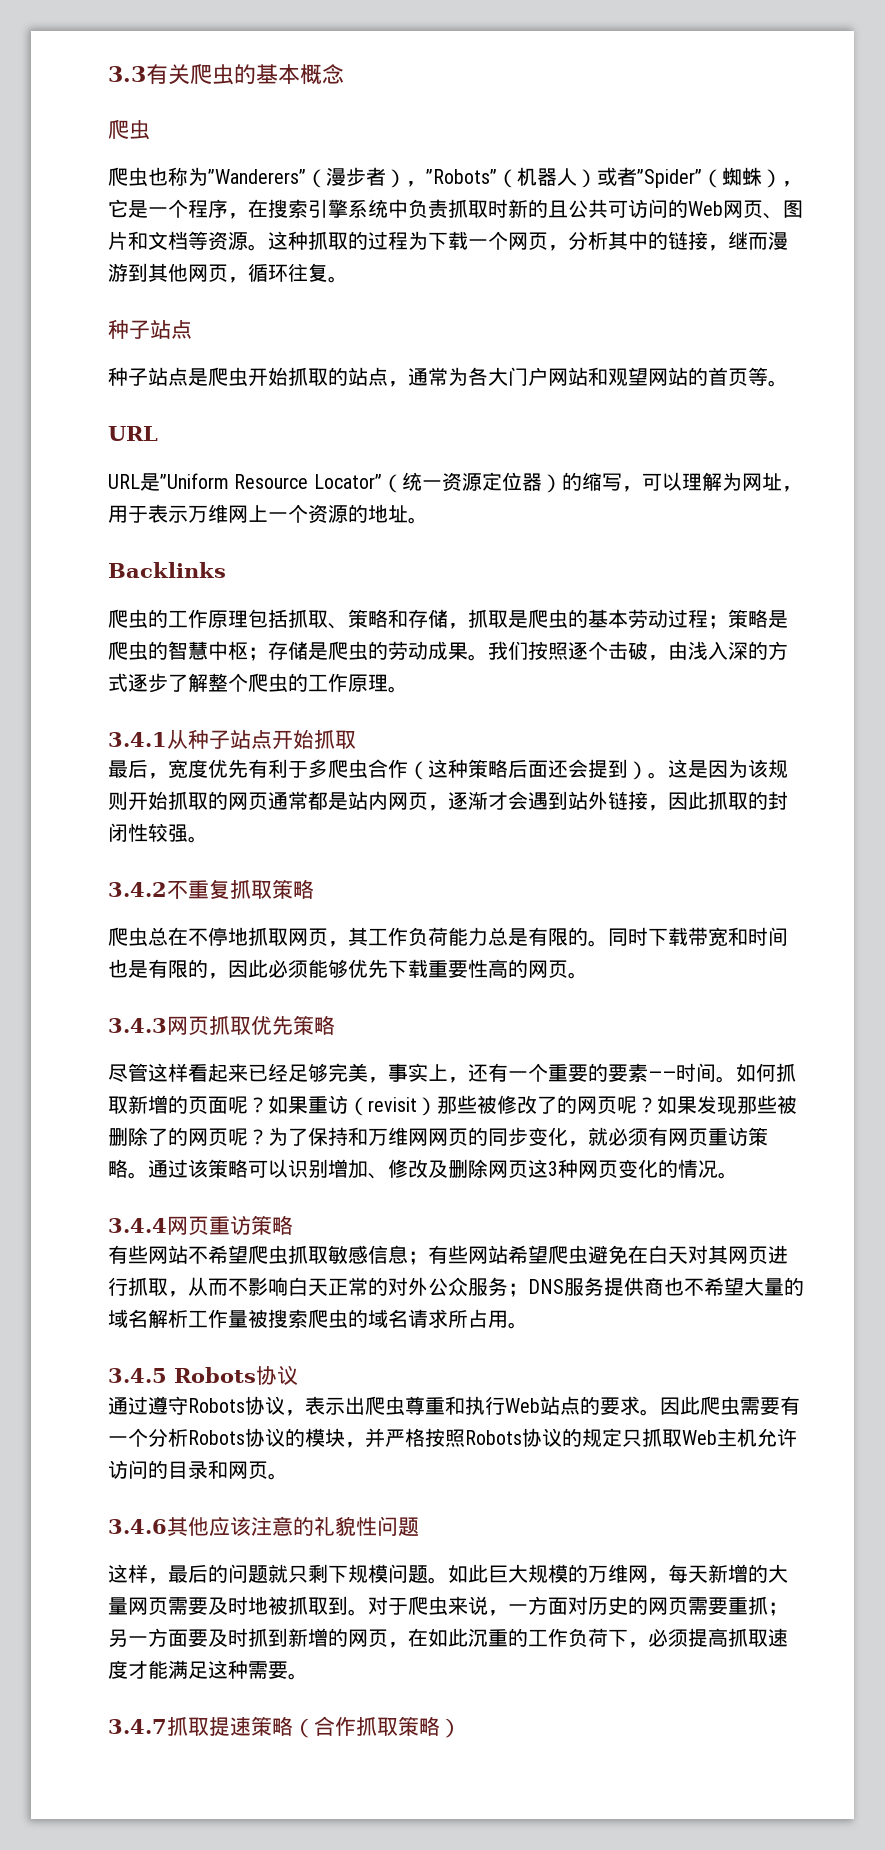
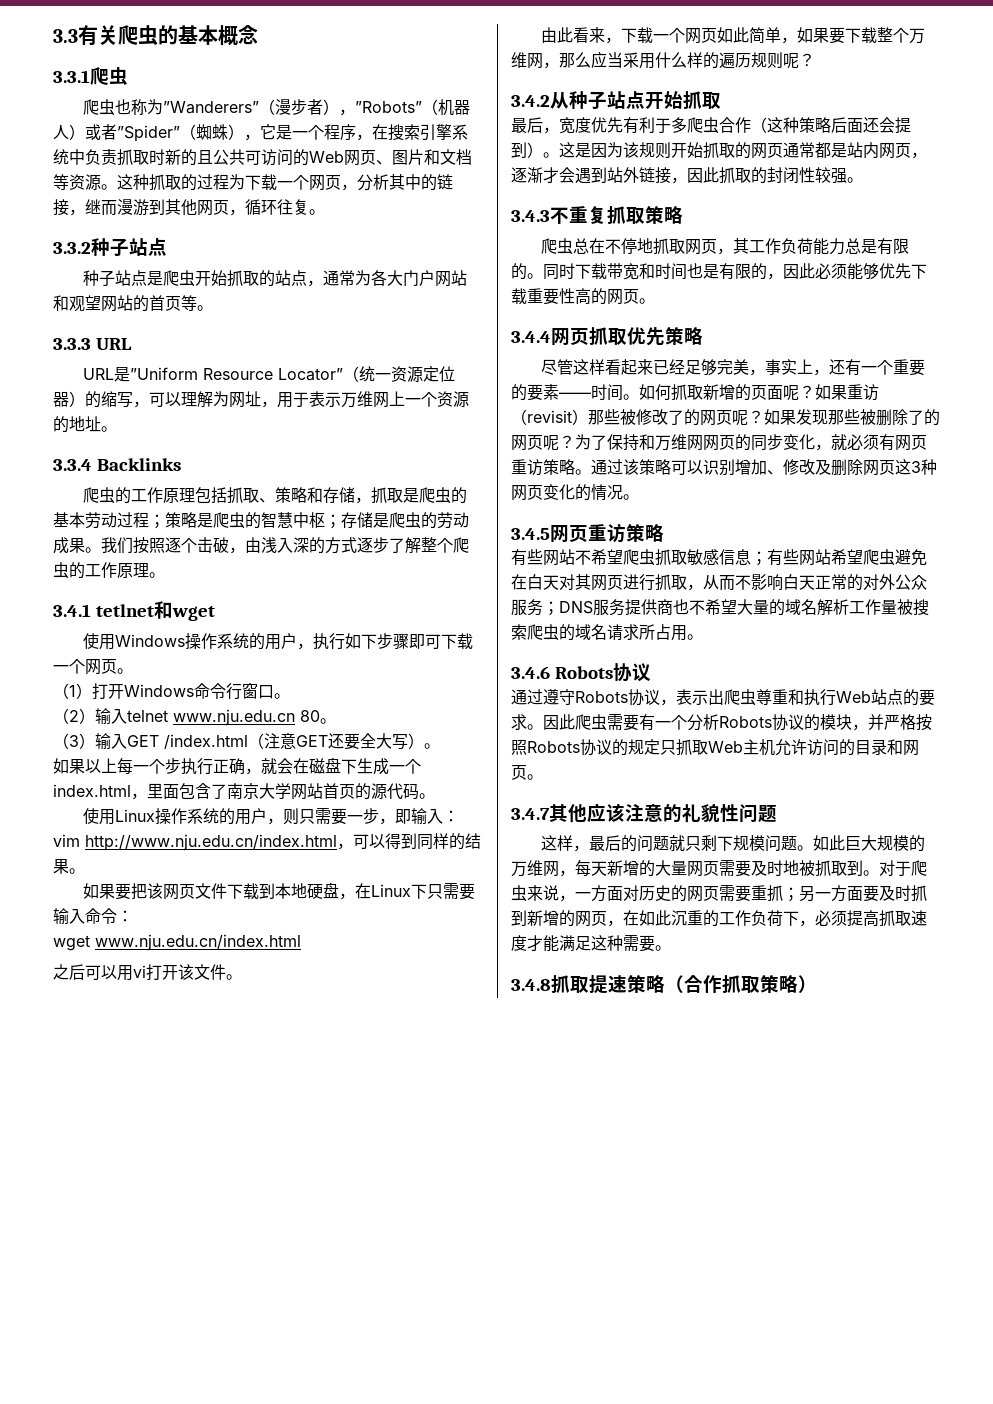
  3.3有关爬虫的基本概念
- 爬虫
+ 3.3.1爬虫
  这种抓取的过程为下载一个网页，分析其中的链接，继而漫游到其他网页，循环往复。
- 种子站点
+ 3.3.2种子站点
  种子站点是爬虫开始抓取的站点，通常为各大门户网站和观望网站的首页等。
- URL
+ 3.3.3 URL
- Backlinks
+ 3.3.4 Backlinks
- 3.4.1从种子站点开始抓取
+ 3.4.1 tetlnet和wget
+ 使用Windows操作系统的用户，执行如下步骤即可下载一个网页。
+ （1）打开Windows命令行窗口。
+ （2）输入telnet www.nju.edu.cn 80。
+ （3）输入GET /index.html（注意GET还要全大写）。
+ 如果以上每一个步执行正确，就会在磁盘下生成一个index.html，里面包含了南京大学网站首页的源代码。
+ 使用Linux操作系统的用户，则只需要一步，即输入：vim http://www.nju.edu.cn/index.html，可以得到同样的结果。
+ 如果要把该网页文件下载到本地硬盘，在Linux下只需要输入命令：
+ wget www.nju.edu.cn/index.html
+ 之后可以用vi打开该文件。
+ 由此看来，下载一个网页如此简单，如果要下载整个万维网，那么应当采用什么样的遍历规则呢？
+ 3.4.2从种子站点开始抓取
- 3.4.2不重复抓取策略
+ 3.4.3不重复抓取策略
- 3.4.3网页抓取优先策略
+ 3.4.4网页抓取优先策略
- 3.4.4网页重访策略
+ 3.4.5网页重访策略
- 3.4.5 Robots协议
+ 3.4.6 Robots协议
- 3.4.6其他应该注意的礼貌性问题
+ 3.4.7其他应该注意的礼貌性问题
- 3.4.7抓取提速策略（合作抓取策略）
+ 3.4.8抓取提速策略（合作抓取策略）

